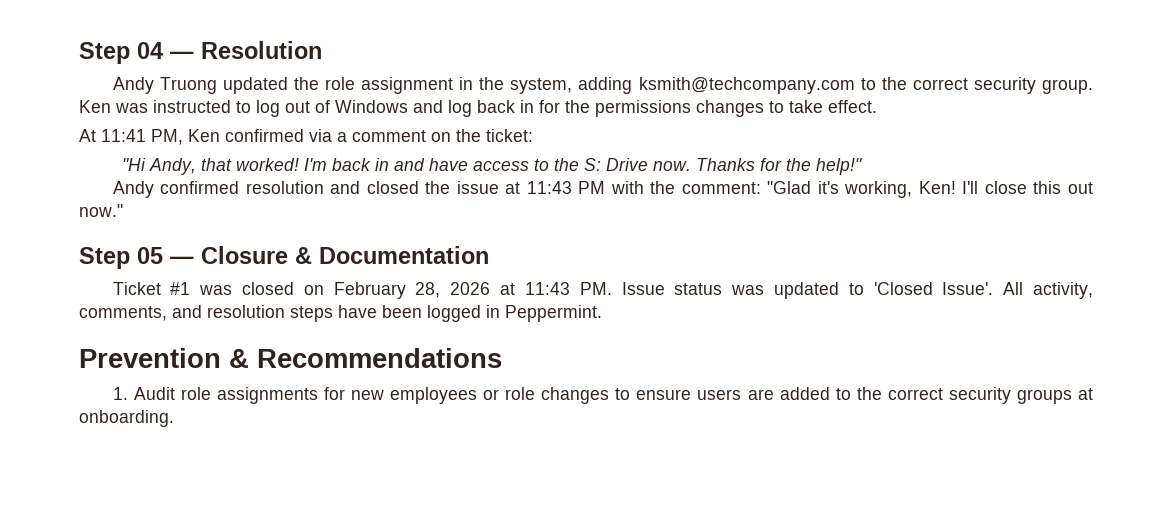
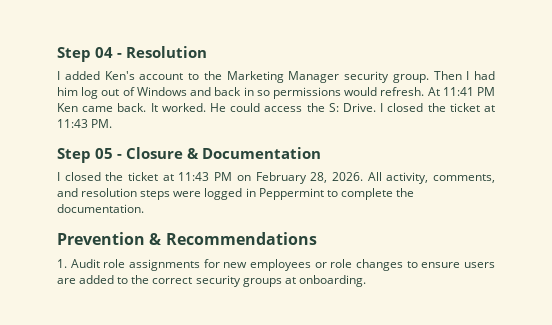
- Step 04 — Resolution
+ Step 04 - Resolution
- Andy Truong updated the role assignment in the system, adding ksmith@techcompany.com to the correct security group. Ken was instructed to log out of Windows and log back in for the permissions changes to take effect.
- At 11:41 PM, Ken confirmed via a comment on the ticket:
- "Hi Andy, that worked! I'm back in and have access to the S: Drive now. Thanks for the help!"
- Andy confirmed resolution and closed the issue at 11:43 PM with the comment: "Glad it's working, Ken! I'll close this out now."
+ I added Ken's account to the Marketing Manager security group. Then I had him log out of Windows and back in so permissions would refresh. At 11:41 PM Ken came back. It worked. He could access the S: Drive. I closed the ticket at 11:43 PM.
- Step 05 — Closure & Documentation
+ Step 05 - Closure & Documentation
- Ticket #1 was closed on February 28, 2026 at 11:43 PM. Issue status was updated to 'Closed Issue'.
+ I closed the ticket at 11:43 PM on February 28, 2026.
- All activity, comments, and resolution steps have been logged in Peppermint.
+ All activity, comments, and resolution steps were logged in Peppermint to complete the documentation.

